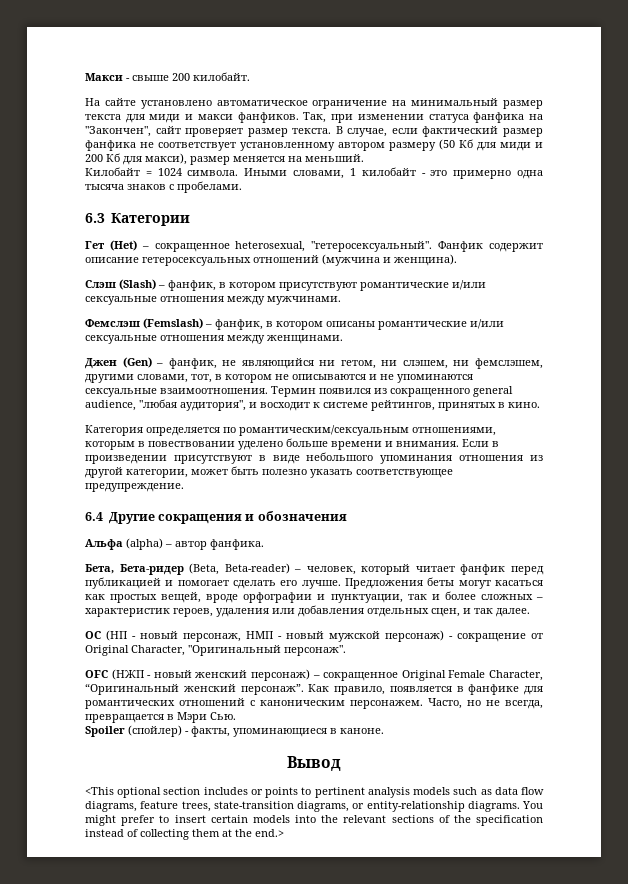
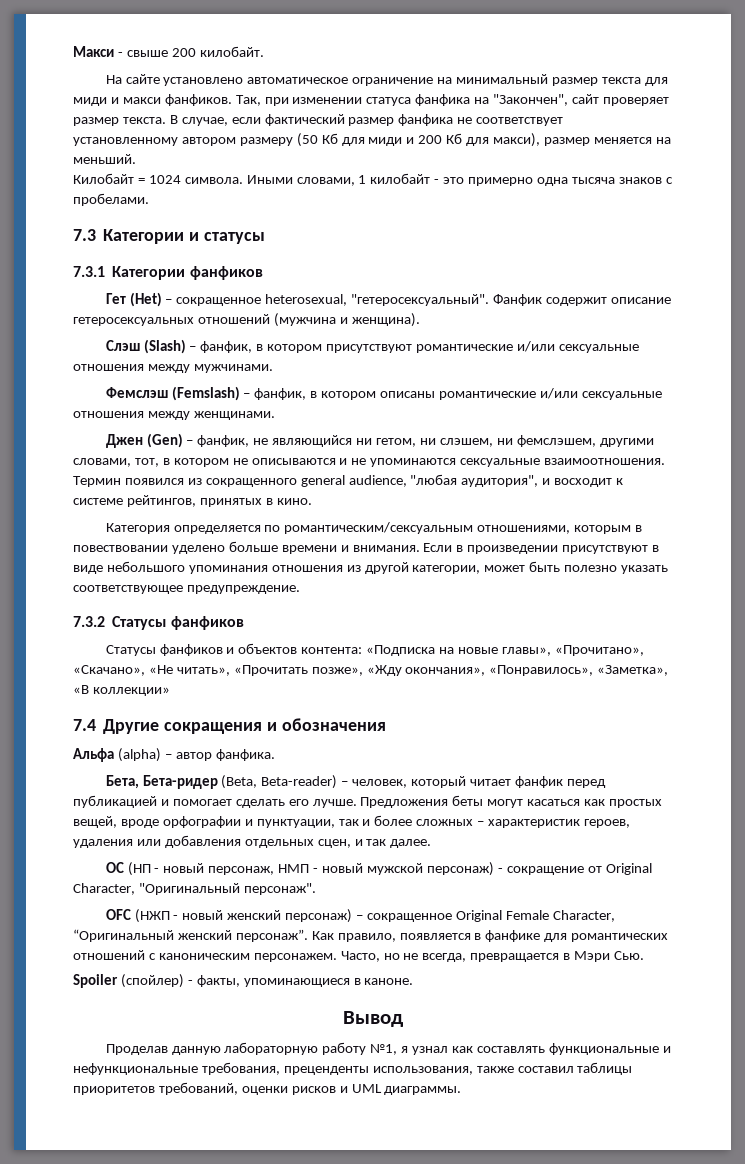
- 6.3 Категории
+ 7.3 Категории и статусы
+ 7.3.1 Категории фанфиков
- 6.4 Другие сокращения и обозначения
+ 7.3.2 Статусы фанфиков
+ Статусы фанфиков и объектов контента: «Подписка на новые главы», «Прочитано», «Скачано», «Не читать», «Прочитать позже», «Жду окончания», «Понравилось», «Заметка», «В коллекции»
+ 7.4 Другие сокращения и обозначения
- <This optional section includes or points to pertinent analysis models such as data flow diagrams, feature trees, state-transition diagrams, or entity-relationship diagrams. You might prefer to insert certain models into the relevant sections of the specification instead of collecting them at the end.>
+ Проделав данную лабораторную работу №1, я узнал как составлять функциональные и нефункциональные требования, преценденты использования, также составил таблицы приоритетов требований, оценки рисков и UML диаграммы.

